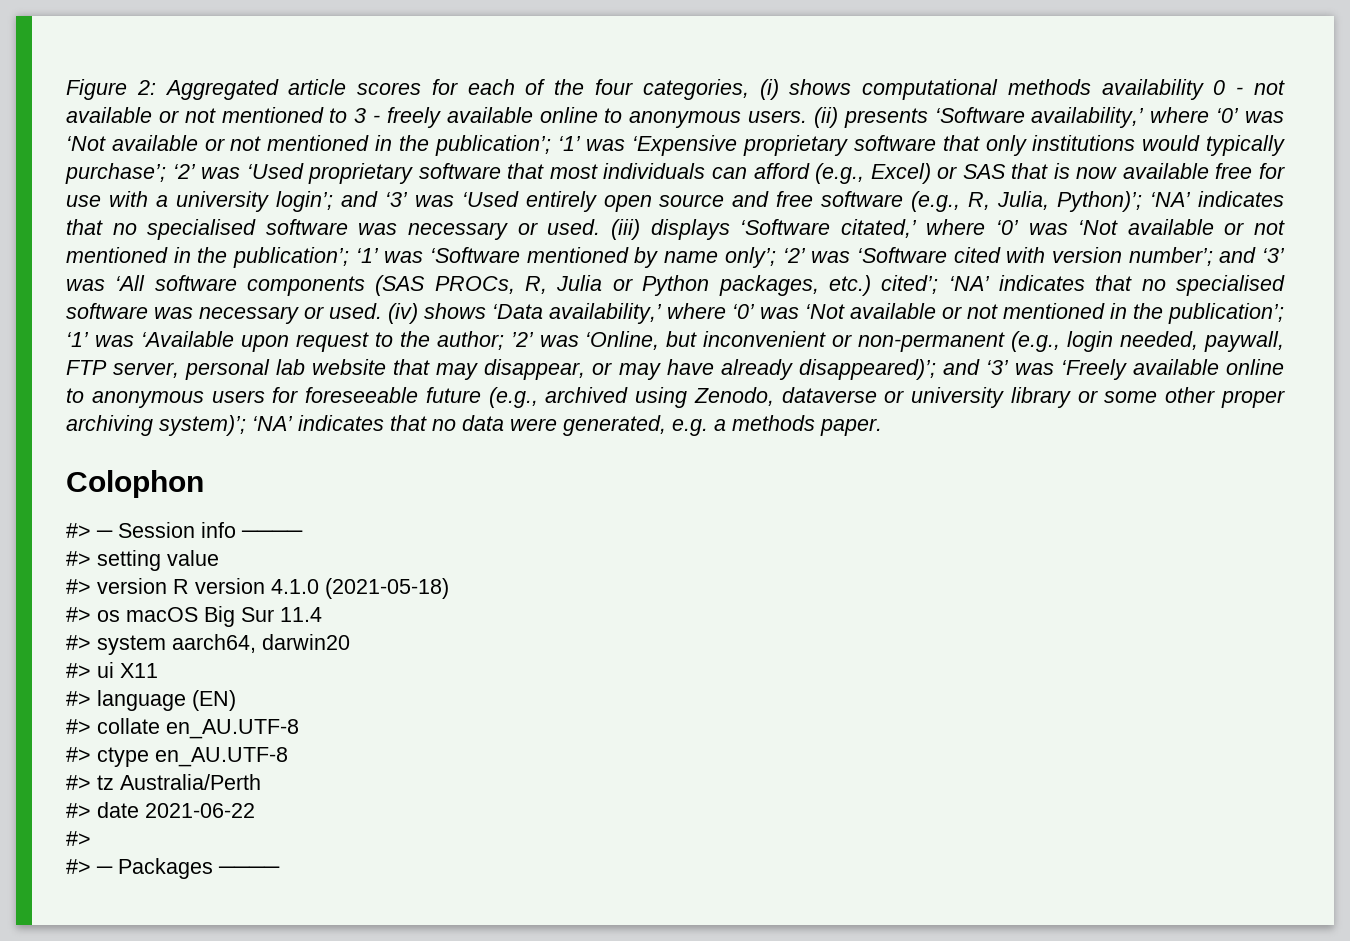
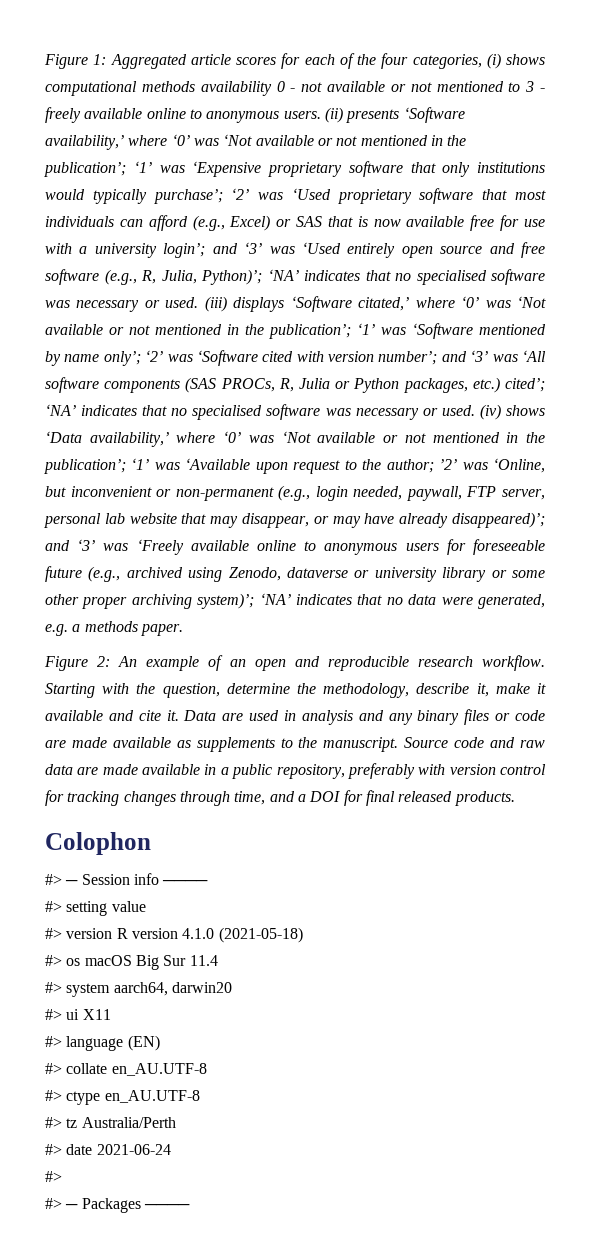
- Figure 2: Aggregated article scores for each of the four categories, (i) shows computational methods availability 0 - not available or not mentioned to 3 - freely available online to anonymous users.
+ Figure 1: Aggregated article scores for each of the four categories, (i) shows computational methods availability 0 - not available or not mentioned to 3 - freely available online to anonymous users.
+ Figure 2: An example of an open and reproducible research workflow. Starting with the question, determine the methodology, describe it, make it available and cite it. Data are used in analysis and any binary files or code are made available as supplements to the manuscript. Source code and raw data are made available in a public repository, preferably with version control for tracking changes through time, and a DOI for final released products.
- #> date 2021-06-22
+ #> date 2021-06-24

